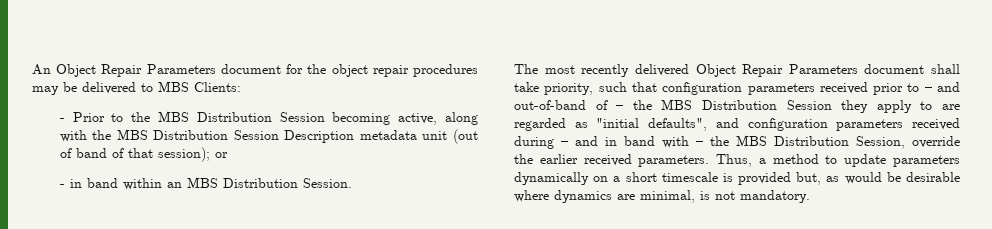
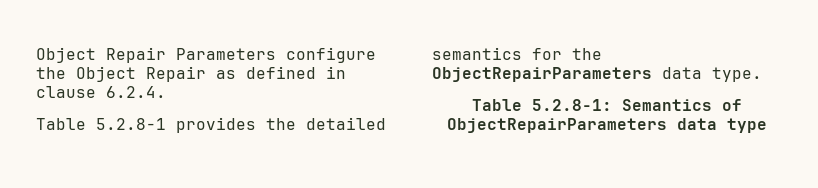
- An Object Repair Parameters document for the object repair procedures may be delivered to MBS Clients:
- - Prior to the MBS Distribution Session becoming active, along with the MBS Distribution Session Description metadata unit (out of band of that session); or
- - in band within an MBS Distribution Session.
- The most recently delivered Object Repair Parameters document shall take priority, such that configuration parameters received prior to – and out-of-band of – the MBS Distribution Session they apply to are regarded as "initial defaults", and configuration parameters received during – and in band with – the MBS Distribution Session, override the earlier received parameters. Thus, a method to update parameters dynamically on a short timescale is provided but, as would be desirable where dynamics are minimal, is not mandatory.
+ Object Repair Parameters configure the Object Repair as defined in clause 6.2.4.
+ Table 5.2.8-1 provides the detailed semantics for the ObjectRepairParameters data type.
+ Table 5.2.8-1: Semantics of ObjectRepairParameters data type

